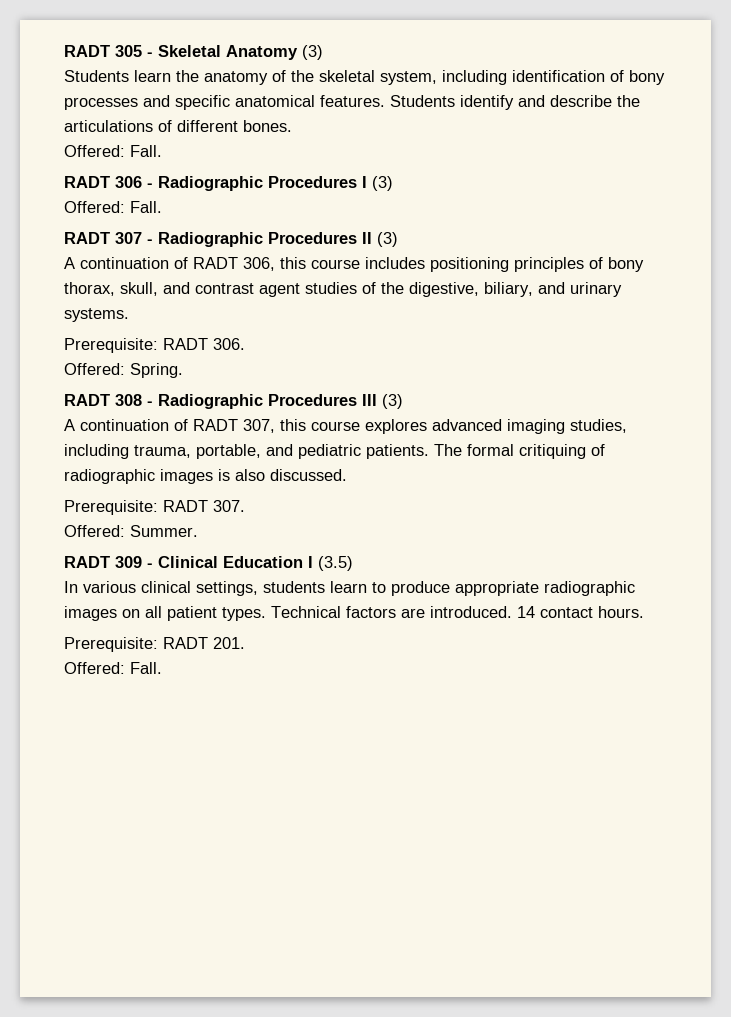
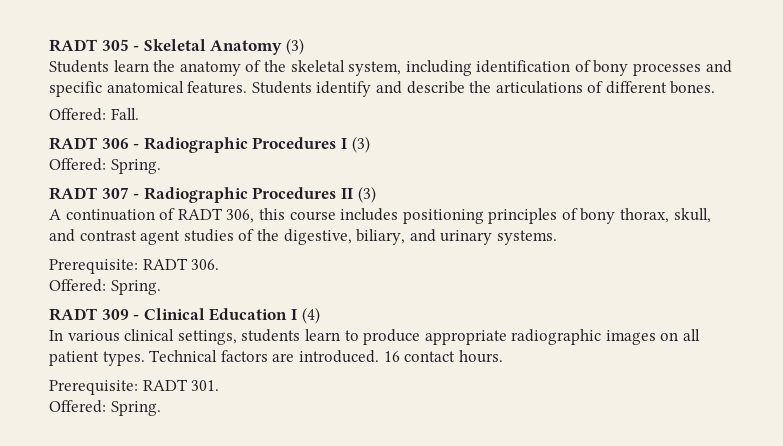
  RADT 306 - Radiographic Procedures I (3)
- Offered: Fall.
+ Offered: Spring.
- RADT 308 - Radiographic Procedures III (3)
- A continuation of RADT 307, this course explores advanced imaging studies, including trauma, portable, and pediatric patients. The formal critiquing of radiographic images is also discussed.
- Prerequisite: RADT 307.
- Offered: Summer.
- RADT 309 - Clinical Education I (3.5)
+ RADT 309 - Clinical Education I (4)
- 14 contact hours.
+ 16 contact hours.
- Prerequisite: RADT 201.
- Offered: Fall.
+ Prerequisite: RADT 301.
+ Offered: Spring.

